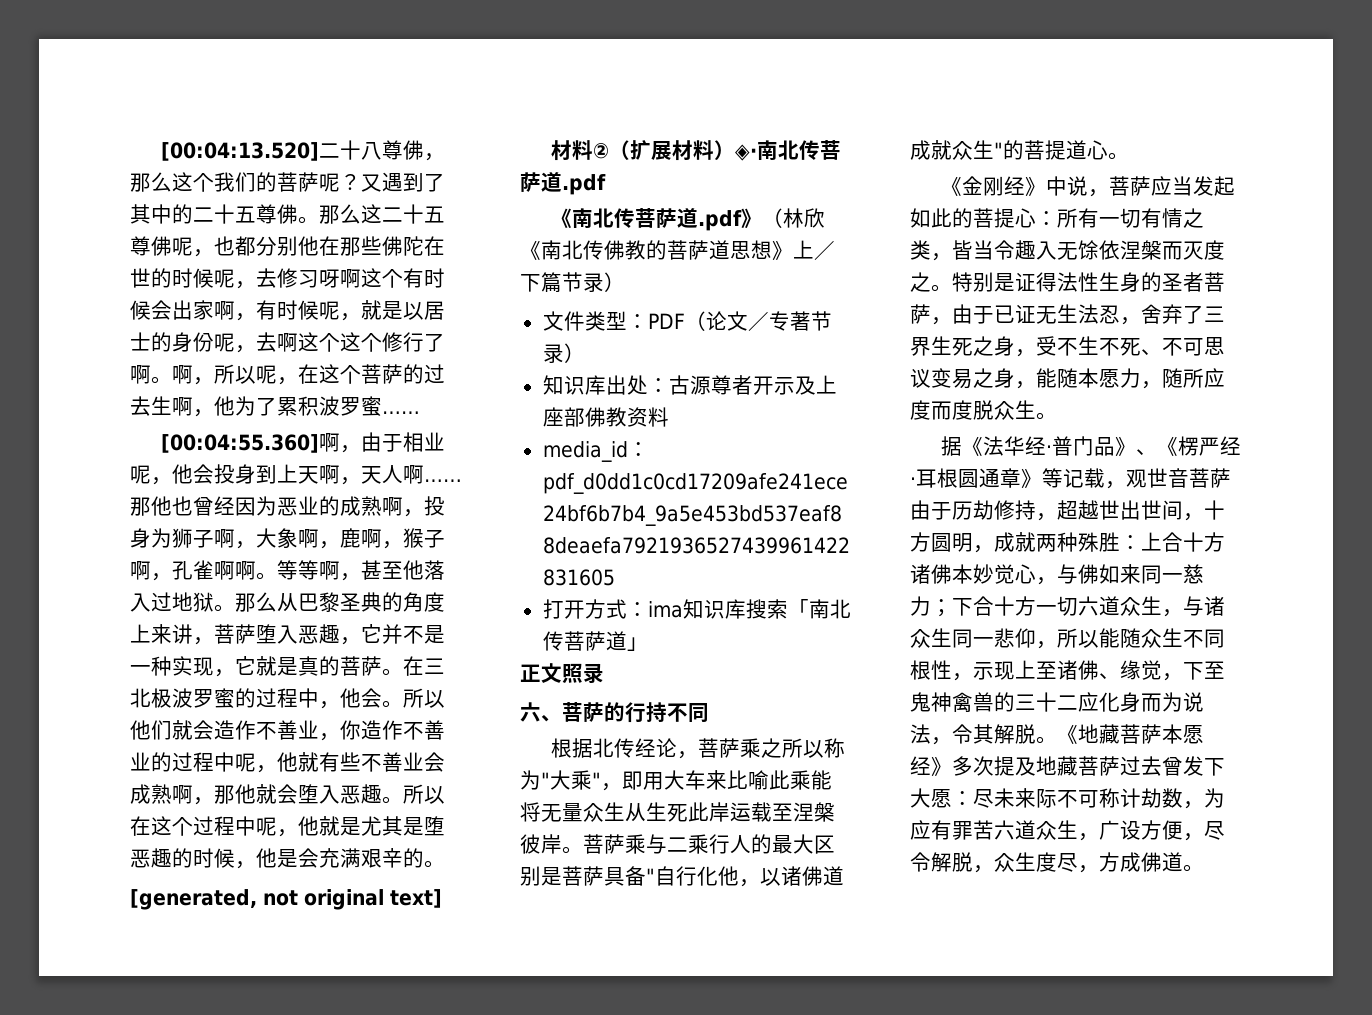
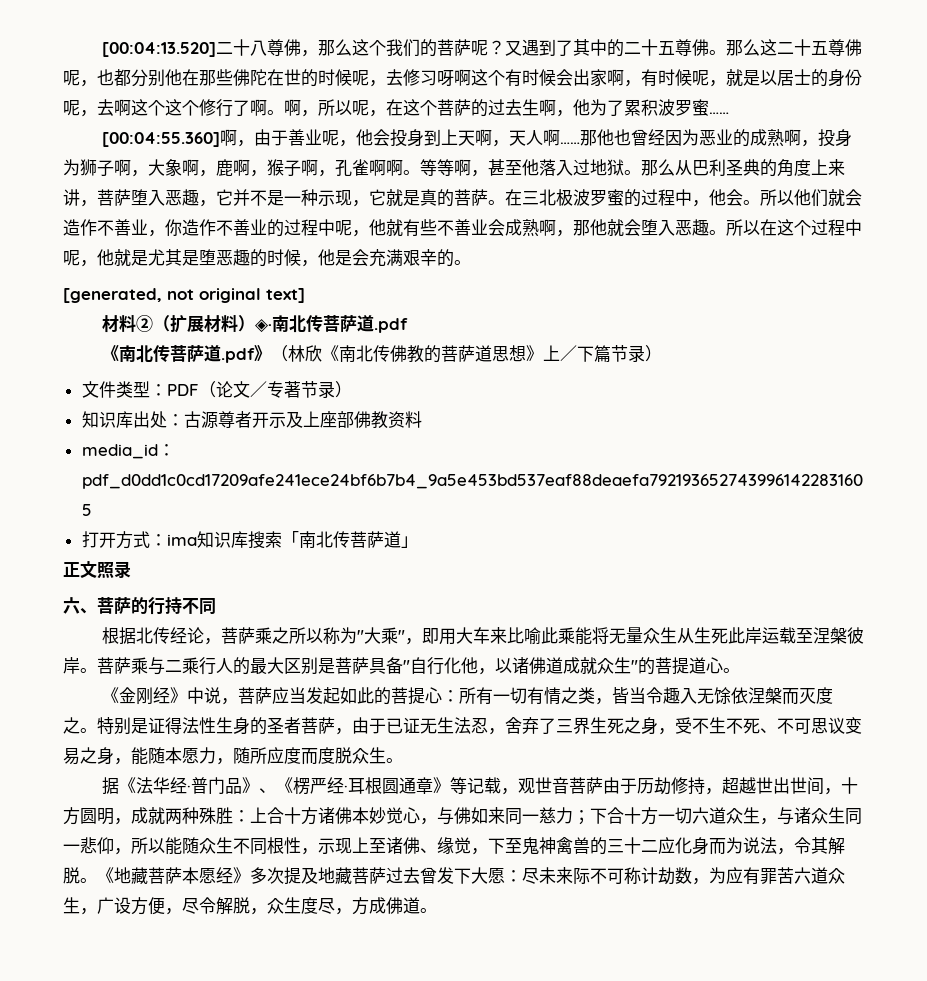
- [00:04:55.360]啊，由于相业呢，他会投身到上天啊，天人啊……
+ [00:04:55.360]啊，由于善业呢，他会投身到上天啊，天人啊……
- 那么从巴黎圣典的角度上来讲，菩萨堕入恶趣，它并不是一种实现，它就是真的菩萨。
+ 那么从巴利圣典的角度上来讲，菩萨堕入恶趣，它并不是一种示现，它就是真的菩萨。

